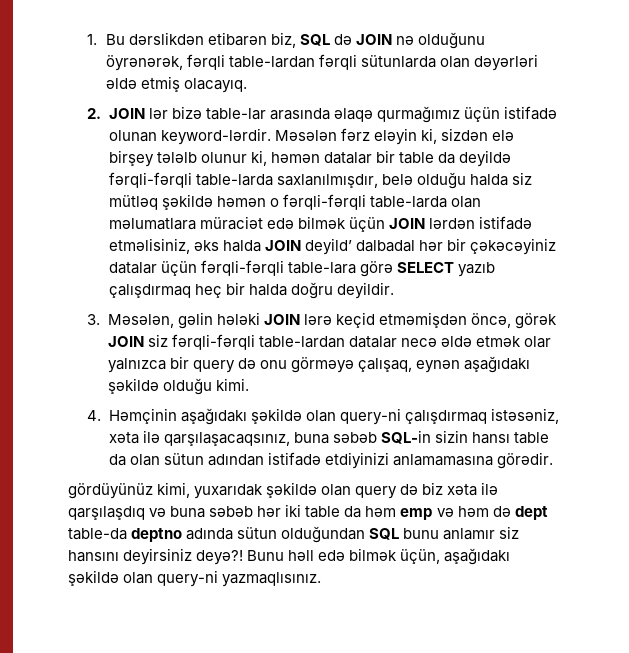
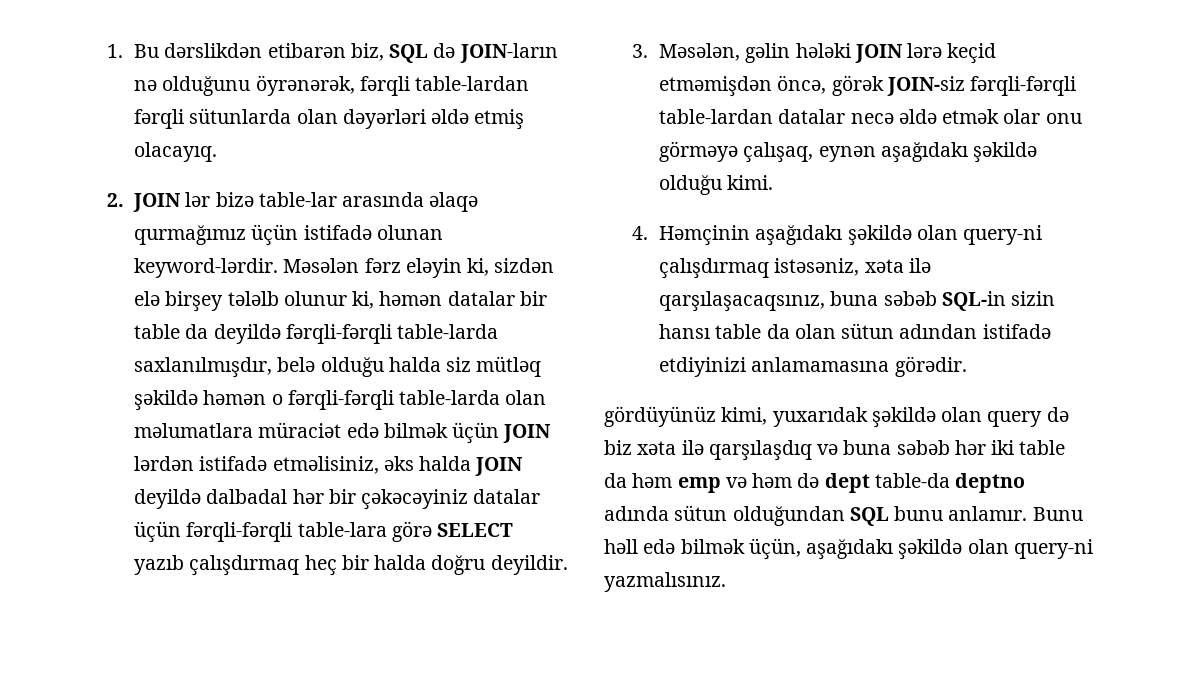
- 1. Bu dərslikdən etibarən biz, SQL də JOIN nə olduğunu öyrənərək, fərqli table-lardan fərqli sütunlarda olan dəyərləri əldə etmiş olacayıq.
+ 1. Bu dərslikdən etibarən biz, SQL də JOIN-ların nə olduğunu öyrənərək, fərqli table-lardan fərqli sütunlarda olan dəyərləri əldə etmiş olacayıq.
- Məsələn fərz eləyin ki, sizdən elə birşey tələlb olunur ki, həmən datalar bir table da deyildə fərqli-fərqli table-larda saxlanılmışdır, belə olduğu halda siz mütləq şəkildə həmən o fərqli-fərqli table-larda olan məlumatlara müraciət edə bilmək üçün JOIN lərdən istifadə etməlisiniz, əks halda JOIN deyild’ dalbadal hər bir çəkəcəyiniz datalar üçün fərqli-fərqli table-lara görə SELECT yazıb çalışdırmaq heç bir halda doğru deyildir.
+ Məsələn fərz eləyin ki, sizdən elə birşey tələlb olunur ki, həmən datalar bir table da deyildə fərqli-fərqli table-larda saxlanılmışdır, belə olduğu halda siz mütləq şəkildə həmən o fərqli-fərqli table-larda olan məlumatlara müraciət edə bilmək üçün JOIN lərdən istifadə etməlisiniz, əks halda JOIN deyildə dalbadal hər bir çəkəcəyiniz datalar üçün fərqli-fərqli table-lara görə SELECT yazıb çalışdırmaq heç bir halda doğru deyildir.
- 3. Məsələn, gəlin hələki JOIN lərə keçid etməmişdən öncə, görək JOIN siz fərqli-fərqli table-lardan datalar necə əldə etmək olar yalnızca bir query də onu görməyə çalışaq, eynən aşağıdakı şəkildə olduğu kimi.
+ 3. Məsələn, gəlin hələki JOIN lərə keçid etməmişdən öncə, görək JOIN-siz fərqli-fərqli table-lardan datalar necə əldə etmək olar onu görməyə çalışaq, eynən aşağıdakı şəkildə olduğu kimi.
- gördüyünüz kimi, yuxarıdak şəkildə olan query də biz xəta ilə qarşılaşdıq və buna səbəb hər iki table da həm emp və həm də dept table-da deptno adında sütun olduğundan SQL bunu anlamır siz hansını deyirsiniz deyə?!
+ gördüyünüz kimi, yuxarıdak şəkildə olan query də biz xəta ilə qarşılaşdıq və buna səbəb hər iki table da həm emp və həm də dept table-da deptno adında sütun olduğundan SQL bunu anlamır.
- Bunu həll edə bilmək üçün, aşağıdakı şəkildə olan query-ni yazmaqlısınız.
+ Bunu həll edə bilmək üçün, aşağıdakı şəkildə olan query-ni yazmalısınız.

